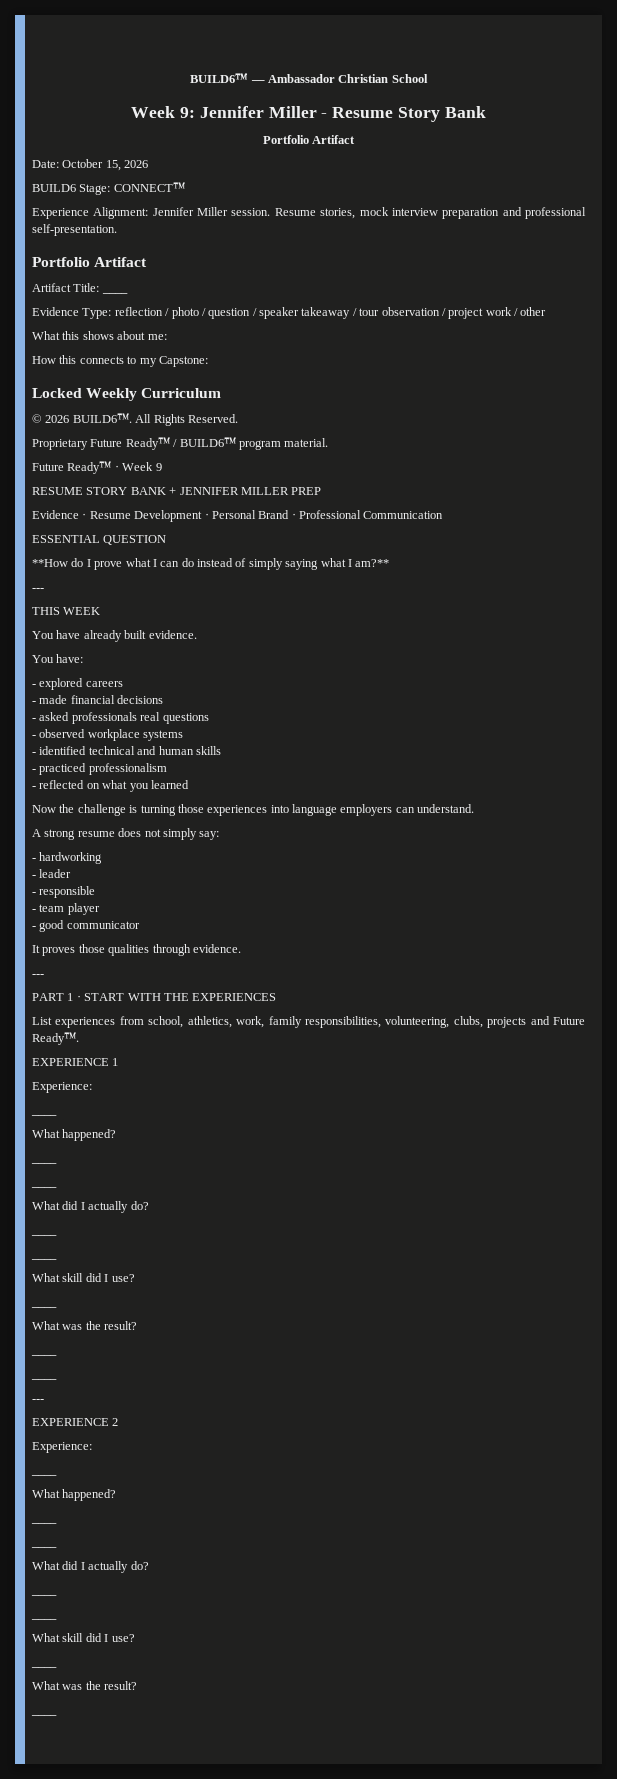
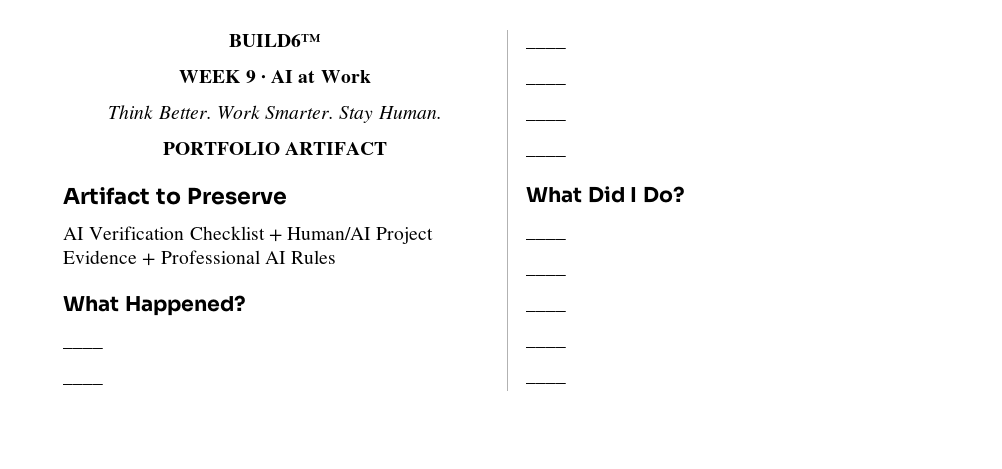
- BUILD6™ — Ambassador Christian School
- Week 9: Jennifer Miller - Resume Story Bank
- Portfolio Artifact
- Date: October 15, 2026
- BUILD6 Stage: CONNECT™
- Experience Alignment: Jennifer Miller session. Resume stories, mock interview preparation and professional self-presentation.
- Portfolio Artifact
- Artifact Title: ____
- Evidence Type: reflection / photo / question / speaker takeaway / tour observation / project work / other
- What this shows about me:
- How this connects to my Capstone:
- Locked Weekly Curriculum
- © 2026 BUILD6™. All Rights Reserved.
- Proprietary Future Ready™ / BUILD6™ program material.
- Future Ready™ · Week 9
- RESUME STORY BANK + JENNIFER MILLER PREP
- Evidence · Resume Development · Personal Brand · Professional Communication
- ESSENTIAL QUESTION
- **How do I prove what I can do instead of simply saying what I am?**
- ---
- THIS WEEK
- You have already built evidence.
- You have:
- - explored careers
- - made financial decisions
- - asked professionals real questions
- - observed workplace systems
- - identified technical and human skills
- - practiced professionalism
- - reflected on what you learned
- Now the challenge is turning those experiences into language employers can understand.
- A strong resume does not simply say:
- - hardworking
- - leader
- - responsible
- - team player
- - good communicator
- It proves those qualities through evidence.
- ---
- PART 1 · START WITH THE EXPERIENCES
- List experiences from school, athletics, work, family responsibilities, volunteering, clubs, projects and Future Ready™.
- EXPERIENCE 1
- Experience:
- ____
- What happened?
+ BUILD6™
+ WEEK 9 · AI at Work
+ Think Better. Work Smarter. Stay Human.
+ PORTFOLIO ARTIFACT
+ Artifact to Preserve
+ AI Verification Checklist + Human/AI Project Evidence + Professional AI Rules
+ What Happened?
  ____
  ____
- What did I actually do?
  ____
  ____
- What skill did I use?
- ____
- What was the result?
  ____
  ____
- ---
- EXPERIENCE 2
- Experience:
- ____
- What happened?
+ What Did I Do?
  ____
  ____
- What did I actually do?
  ____
  ____
- What skill did I use?
- ____
- What was the result?

